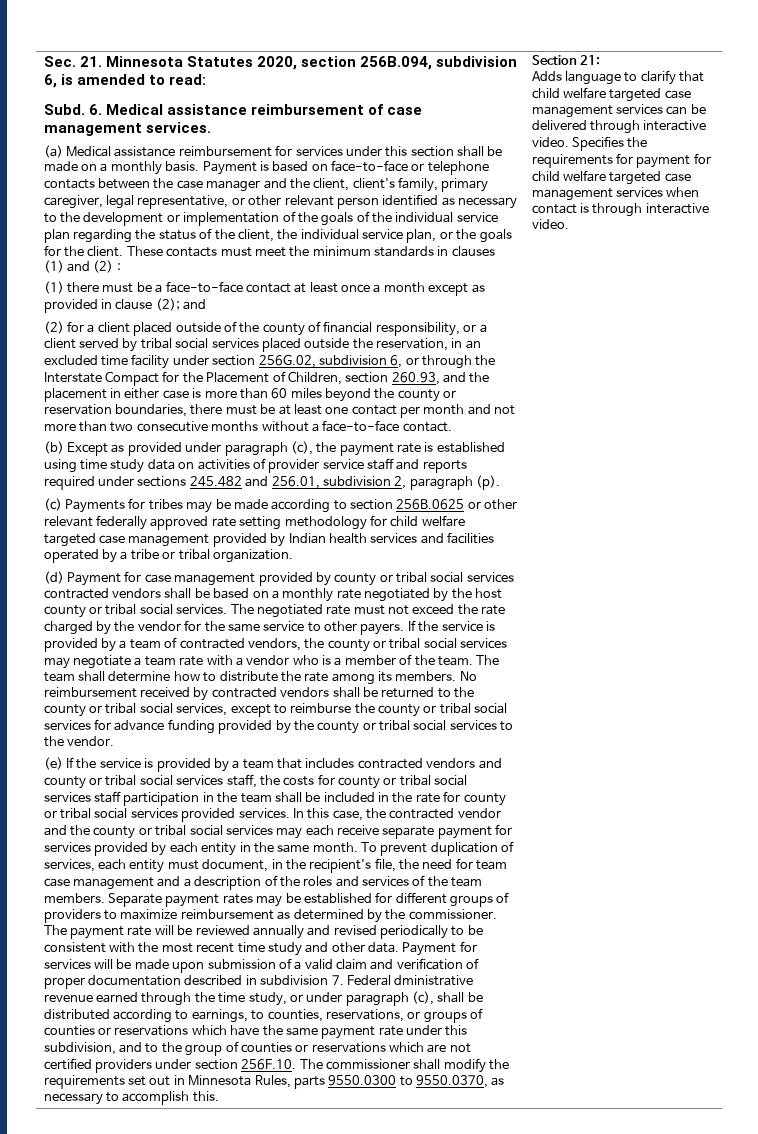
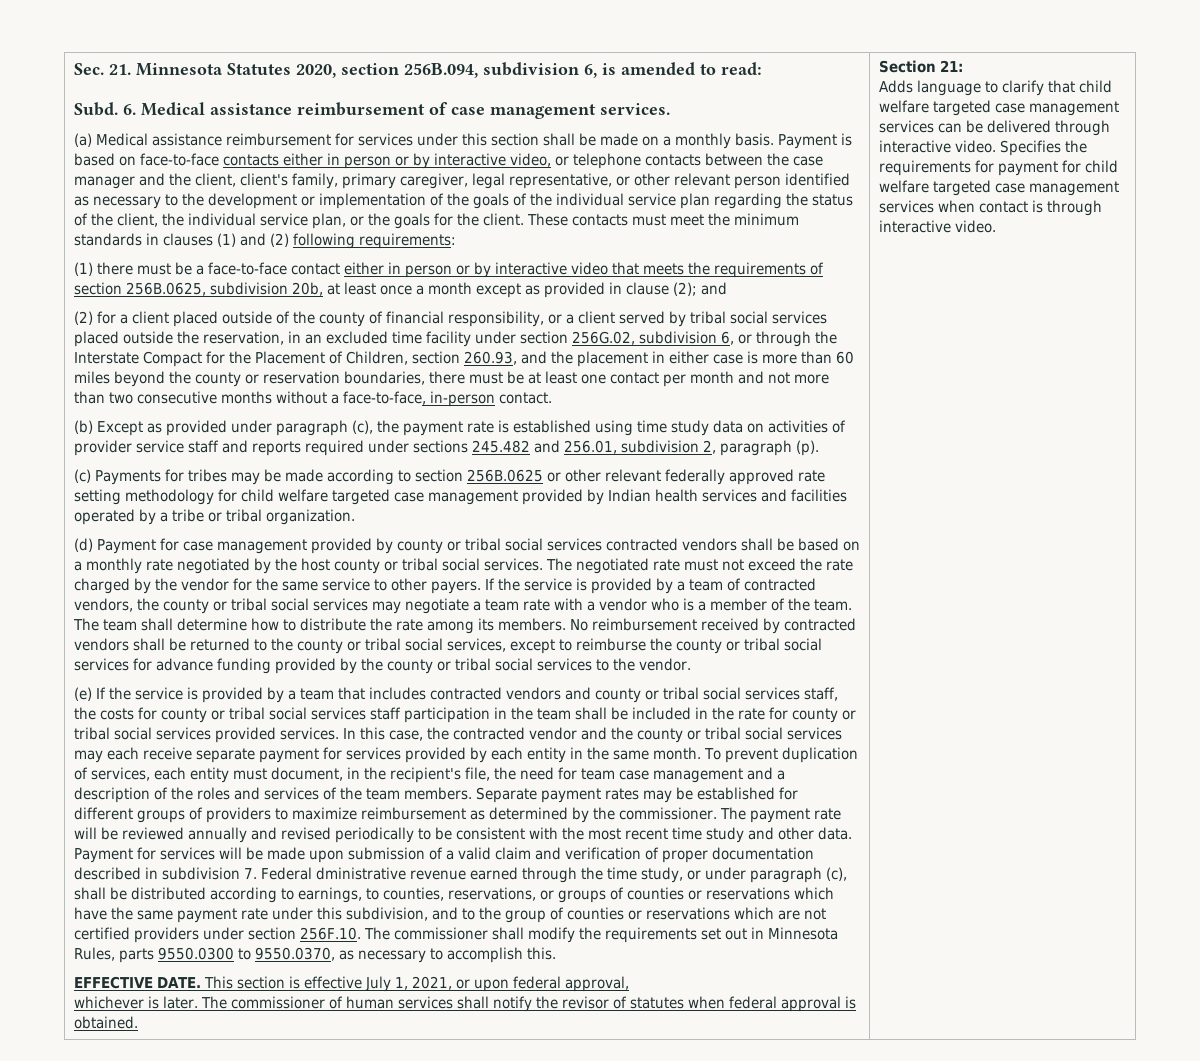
- Payment is based on face-to-face or telephone contacts between the case manager and the client, client's family, primary caregiver, legal representative, or other relevant person identified as necessary to the development or implementation of the goals of the individual service plan regarding the status of the client, the individual service plan, or the goals for the client.
+ Payment is based on face-to-face contacts either in person or by interactive video, or telephone contacts between the case manager and the client, client's family, primary caregiver, legal representative, or other relevant person identified as necessary to the development or implementation of the goals of the individual service plan regarding the status of the client, the individual service plan, or the goals for the client.
- These contacts must meet the minimum standards in clauses (1) and (2) :
+ These contacts must meet the minimum standards in clauses (1) and (2) following requirements:
- (1) there must be a face-to-face contact at least once a month except as provided in clause (2); and
+ (1) there must be a face-to-face contact either in person or by interactive video that meets the requirements of section 256B.0625, subdivision 20b, at least once a month except as provided in clause (2); and
- (2) for a client placed outside of the county of financial responsibility, or a client served by tribal social services placed outside the reservation, in an excluded time facility under section 256G.02, subdivision 6, or through the Interstate Compact for the Placement of Children, section 260.93, and the placement in either case is more than 60 miles beyond the county or reservation boundaries, there must be at least one contact per month and not more than two consecutive months without a face-to-face contact.
+ (2) for a client placed outside of the county of financial responsibility, or a client served by tribal social services placed outside the reservation, in an excluded time facility under section 256G.02, subdivision 6, or through the Interstate Compact for the Placement of Children, section 260.93, and the placement in either case is more than 60 miles beyond the county or reservation boundaries, there must be at least one contact per month and not more than two consecutive months without a face-to-face, in-person contact.
+ EFFECTIVE DATE. This section is effective July 1, 2021, or upon federal approval,
+ whichever is later. The commissioner of human services shall notify the revisor of statutes when federal approval is obtained.

